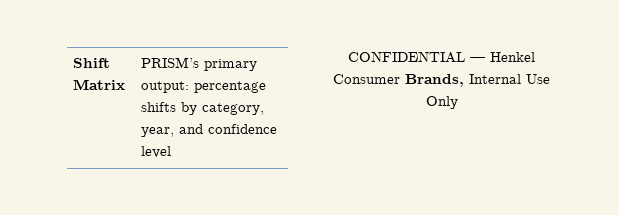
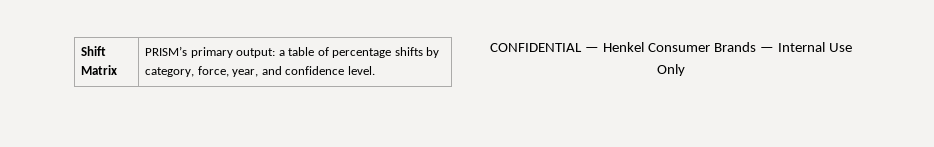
- Shift Matrix | PRISM’s primary output: percentage shifts by category, year, and confidence level
+ Shift Matrix | PRISM’s primary output: a table of percentage shifts by category, force, year, and confidence level.
- CONFIDENTIAL — Henkel Consumer Brands, Internal Use Only
+ CONFIDENTIAL — Henkel Consumer Brands — Internal Use Only

